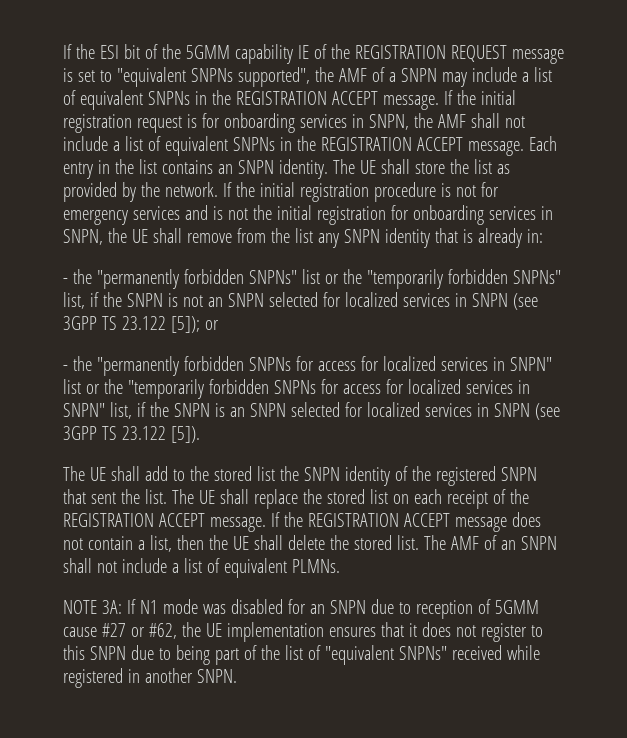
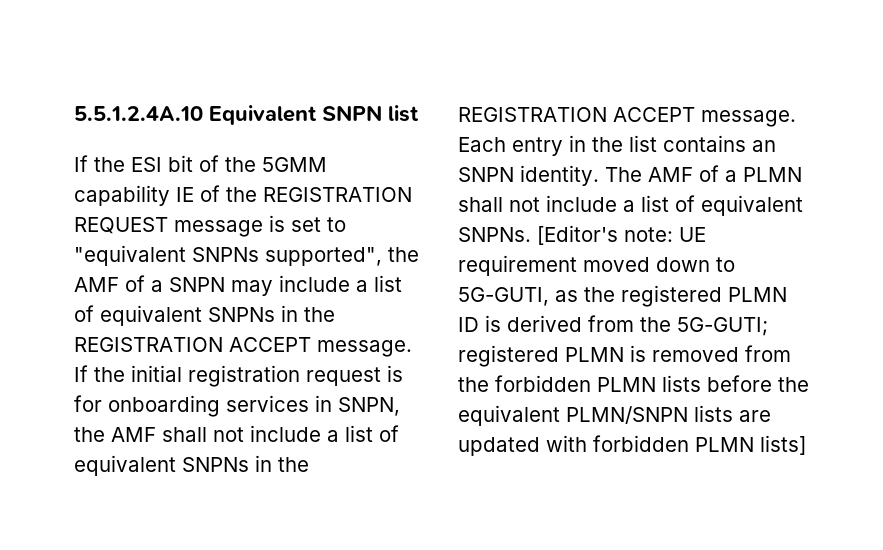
+ 5.5.1.2.4A.10 Equivalent SNPN list
- The UE shall store the list as provided by the network. If the initial registration procedure is not for emergency services and is not the initial registration for onboarding services in SNPN, the UE shall remove from the list any SNPN identity that is already in:
- - the "permanently forbidden SNPNs" list or the "temporarily forbidden SNPNs" list, if the SNPN is not an SNPN selected for localized services in SNPN (see 3GPP TS 23.122 [5]); or
- - the "permanently forbidden SNPNs for access for localized services in SNPN" list or the "temporarily forbidden SNPNs for access for localized services in SNPN" list, if the SNPN is an SNPN selected for localized services in SNPN (see 3GPP TS 23.122 [5]).
- The UE shall add to the stored list the SNPN identity of the registered SNPN that sent the list. The UE shall replace the stored list on each receipt of the REGISTRATION ACCEPT message. If the REGISTRATION ACCEPT message does not contain a list, then the UE shall delete the stored list. The AMF of an SNPN shall not include a list of equivalent PLMNs.
- NOTE 3A: If N1 mode was disabled for an SNPN due to reception of 5GMM cause #27 or #62, the UE implementation ensures that it does not register to this SNPN due to being part of the list of "equivalent SNPNs" received while registered in another SNPN.
+ The AMF of a PLMN shall not include a list of equivalent SNPNs. [Editor's note: UE requirement moved down to 5G-GUTI, as the registered PLMN ID is derived from the 5G-GUTI; registered PLMN is removed from the forbidden PLMN lists before the equivalent PLMN/SNPN lists are updated with forbidden PLMN lists]

